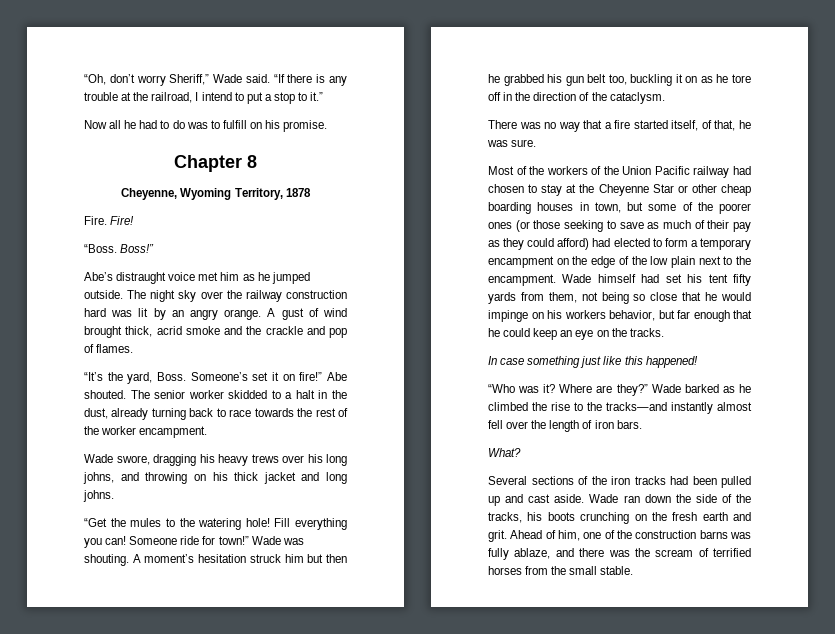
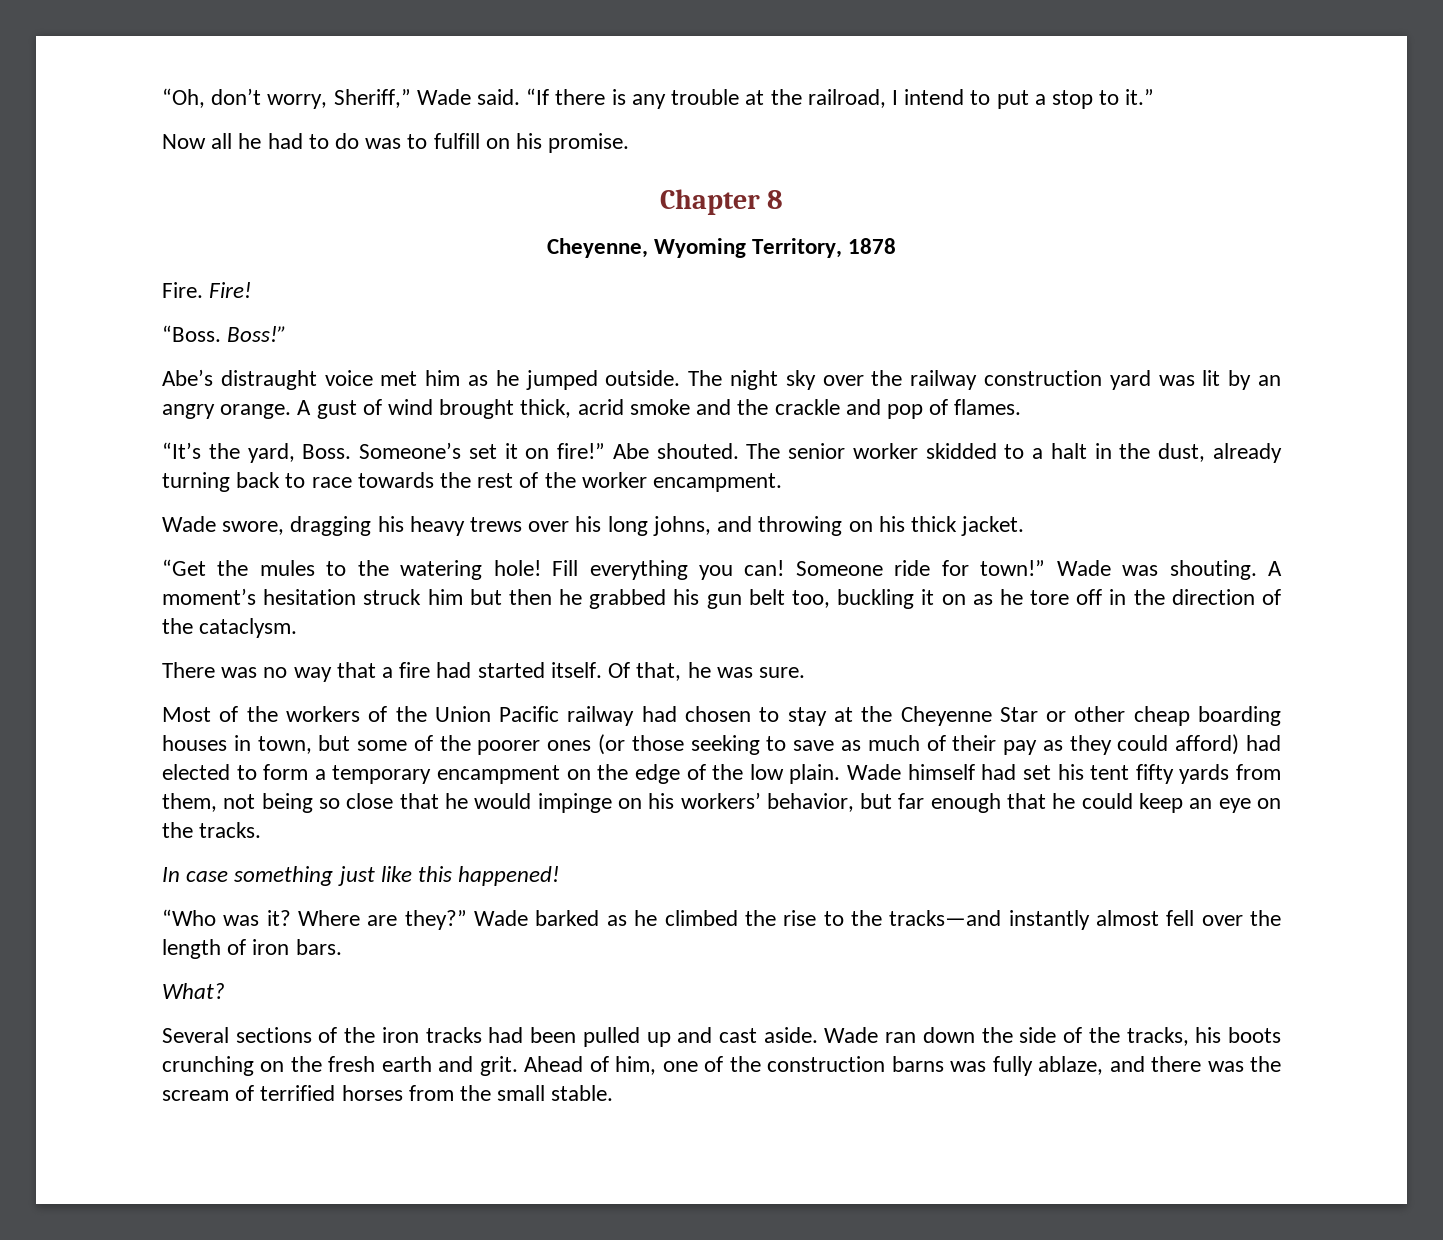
- “Oh, don’t worry Sheriff,” Wade said.
+ “Oh, don’t worry, Sheriff,” Wade said.
- The night sky over the railway construction hard was lit by an angry orange.
+ The night sky over the railway construction yard was lit by an angry orange.
- Wade swore, dragging his heavy trews over his long johns, and throwing on his thick jacket and long johns.
+ Wade swore, dragging his heavy trews over his long johns, and throwing on his thick jacket.
- There was no way that a fire started itself, of that, he was sure.
+ There was no way that a fire had started itself. Of that, he was sure.
- Most of the workers of the Union Pacific railway had chosen to stay at the Cheyenne Star or other cheap boarding houses in town, but some of the poorer ones (or those seeking to save as much of their pay as they could afford) had elected to form a temporary encampment on the edge of the low plain next to the encampment.
+ Most of the workers of the Union Pacific railway had chosen to stay at the Cheyenne Star or other cheap boarding houses in town, but some of the poorer ones (or those seeking to save as much of their pay as they could afford) had elected to form a temporary encampment on the edge of the low plain.
- Wade himself had set his tent fifty yards from them, not being so close that he would impinge on his workers behavior, but far enough that he could keep an eye on the tracks.
+ Wade himself had set his tent fifty yards from them, not being so close that he would impinge on his workers’ behavior, but far enough that he could keep an eye on the tracks.

